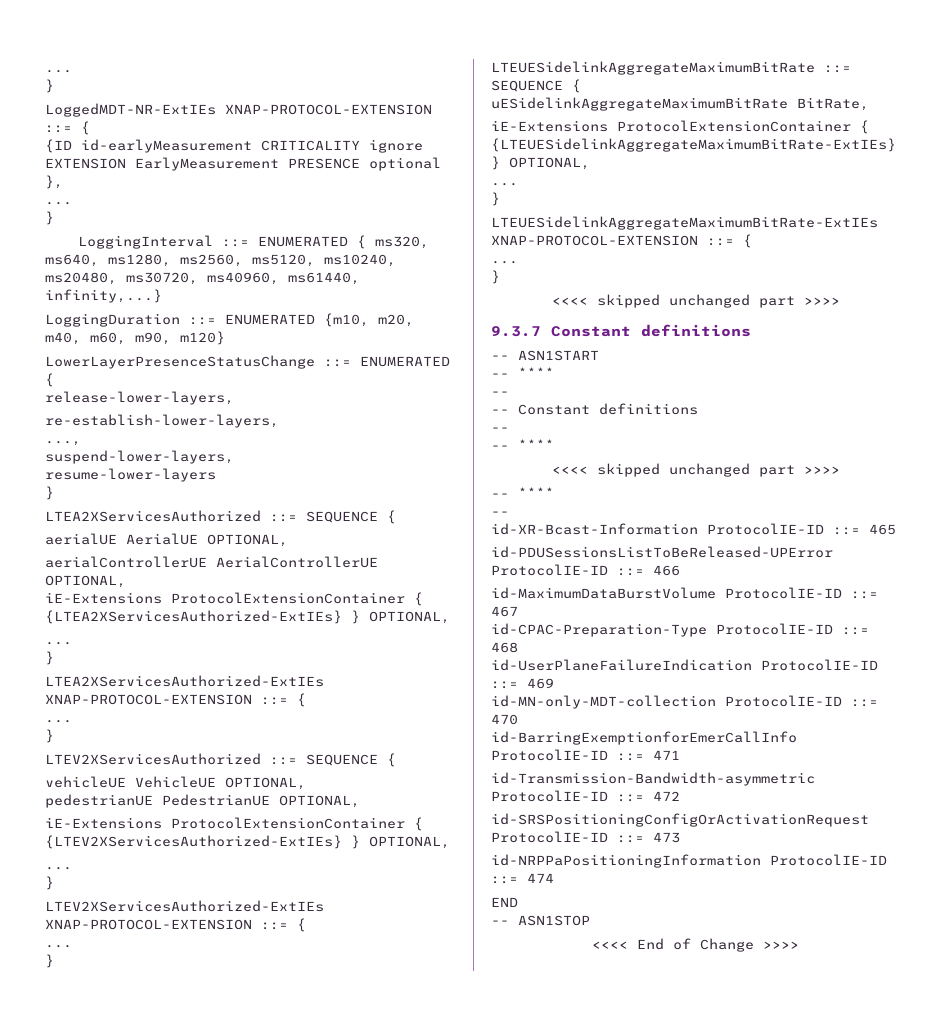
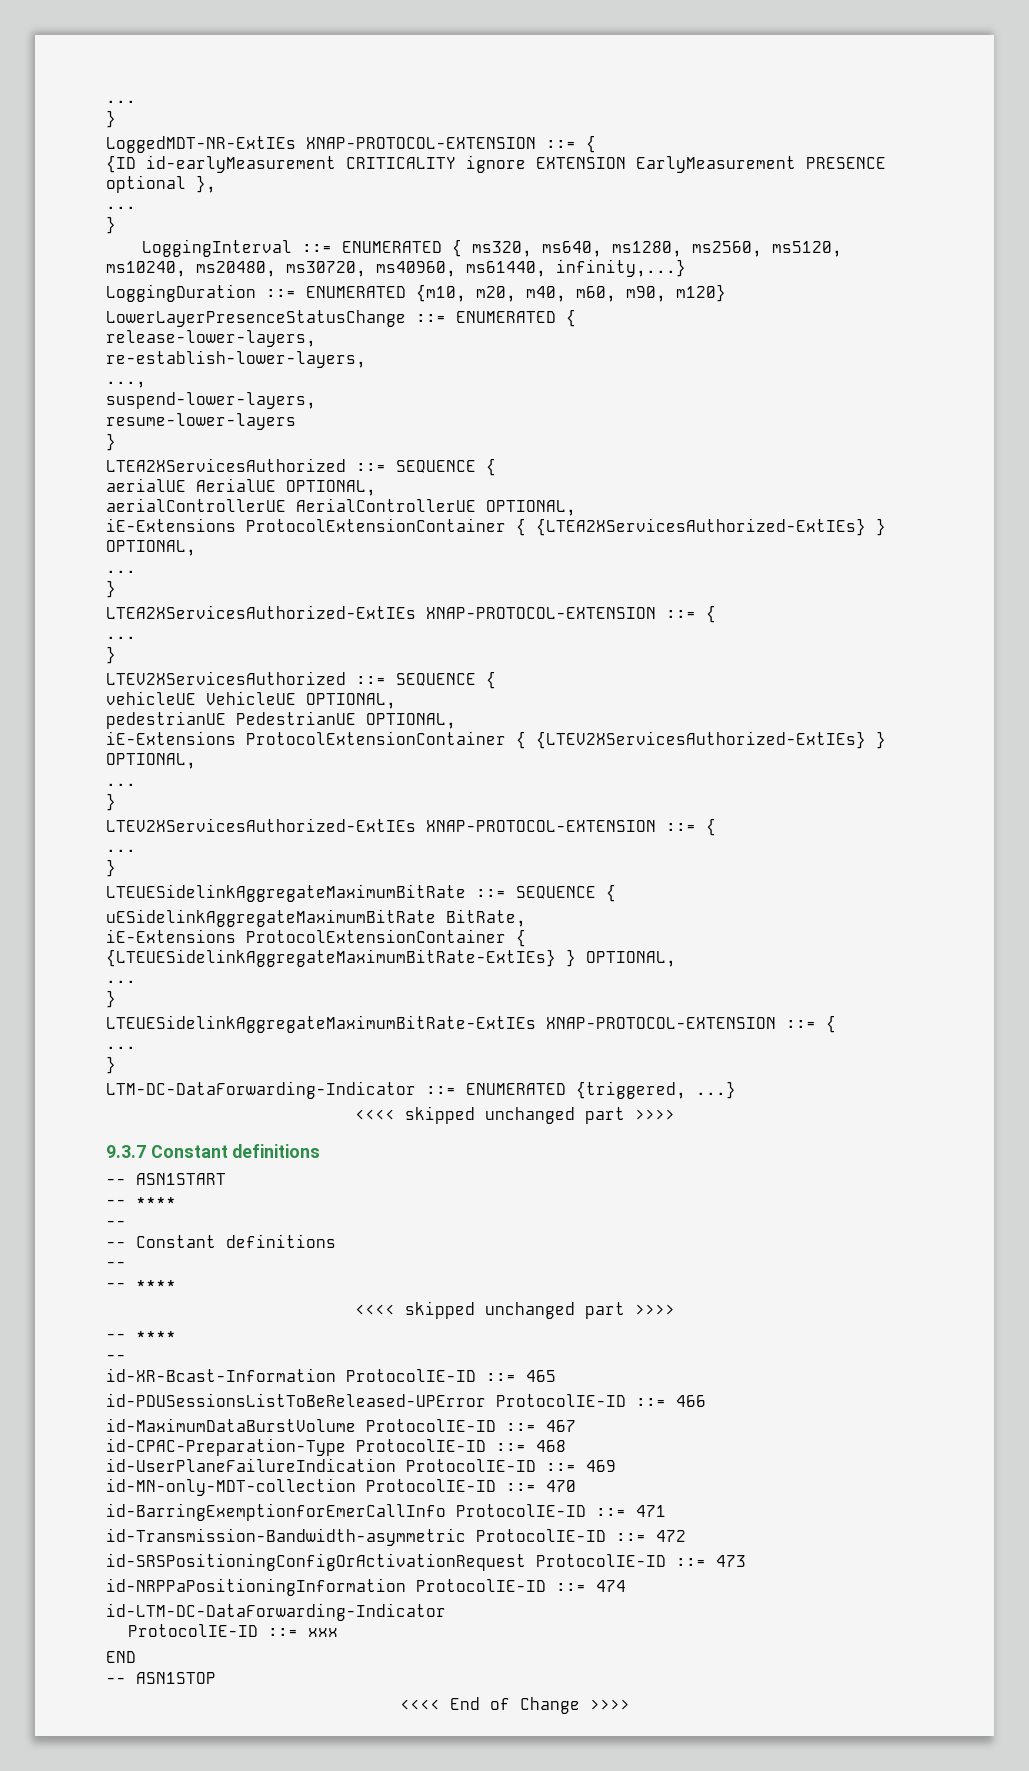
+ LTM-DC-DataForwarding-Indicator ::= ENUMERATED {triggered, ...}
+ id-LTM-DC-DataForwarding-Indicator
+ ProtocolIE-ID ::= xxx

